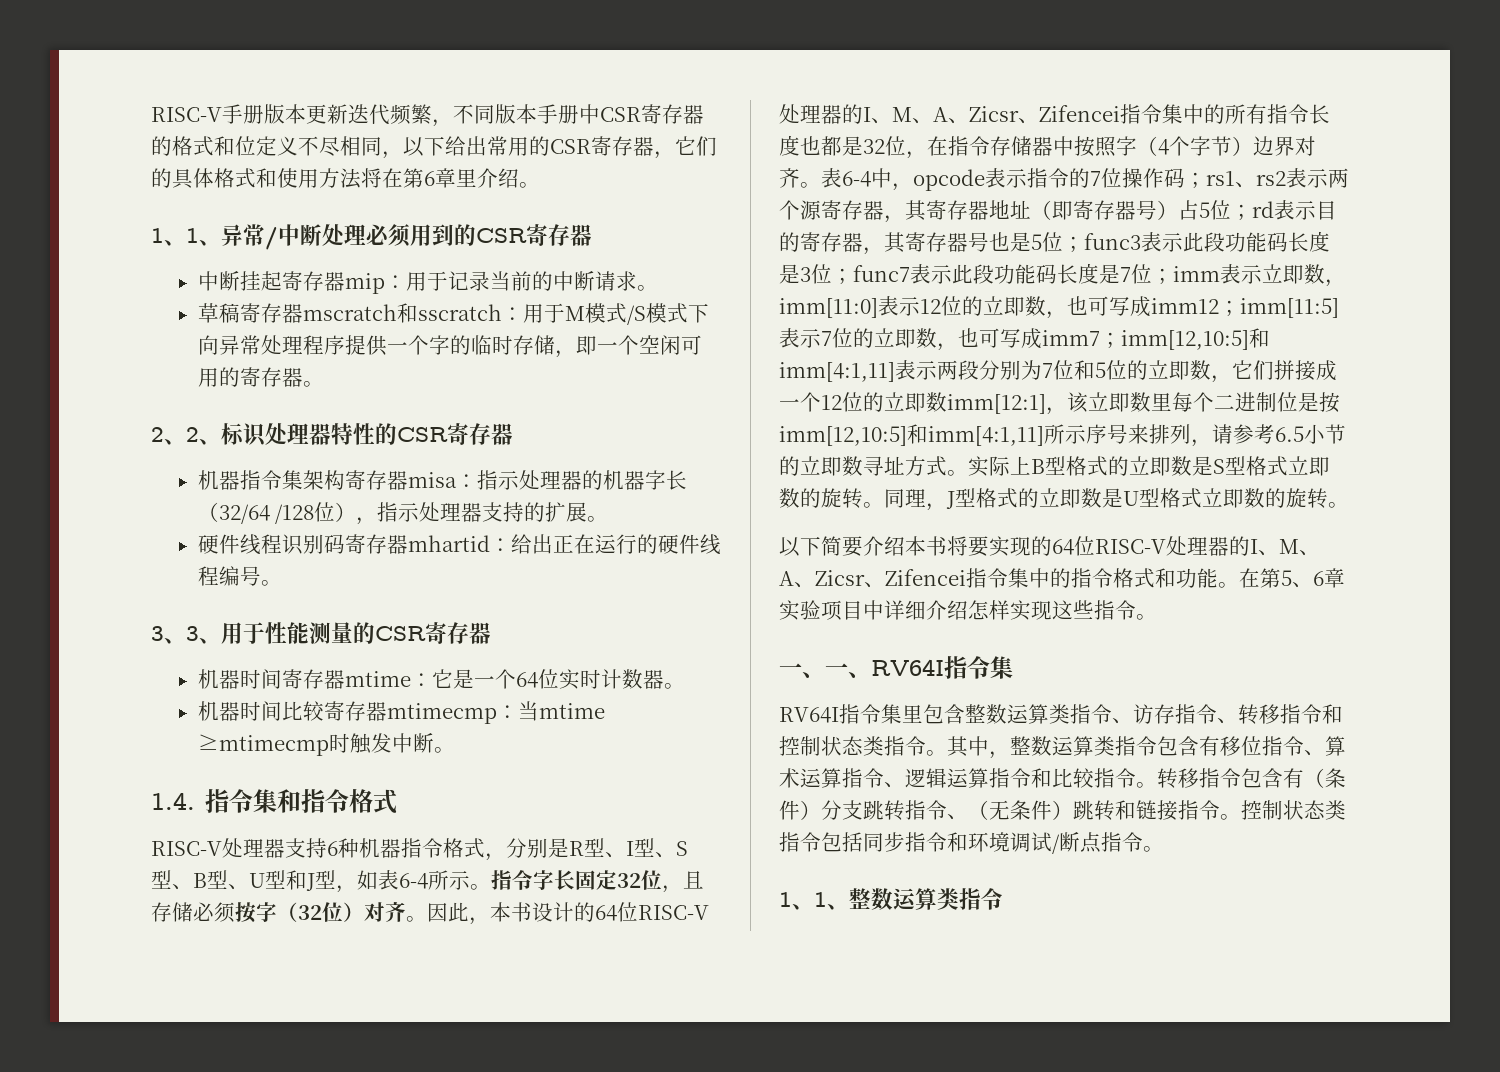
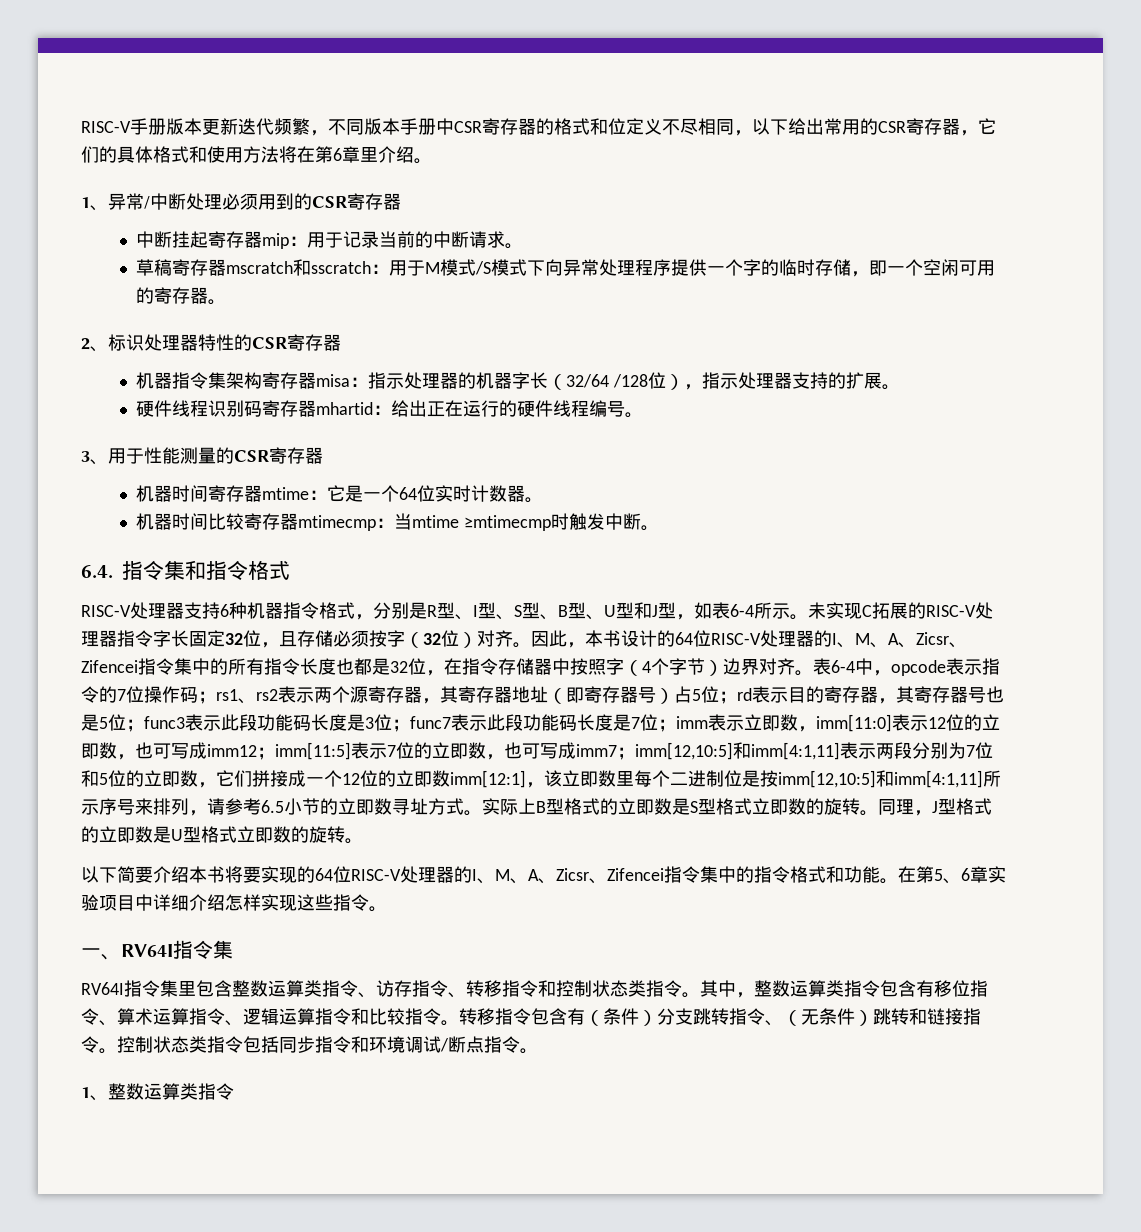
- 1、1、异常/中断处理必须用到的CSR寄存器
+ 1、异常/中断处理必须用到的CSR寄存器
- 2、2、标识处理器特性的CSR寄存器
+ 2、标识处理器特性的CSR寄存器
- 3、3、用于性能测量的CSR寄存器
+ 3、用于性能测量的CSR寄存器
- 1.4.指令集和指令格式
+ 6.4.指令集和指令格式
- 指令字长固定32位，且存储必须按字（32位）对齐。
+ 未实现C拓展的RISC-V处理器指令字长固定32位，且存储必须按字（32位）对齐。
- 一、一、RV64I指令集
+ 一、RV64I指令集
- 1、1、整数运算类指令
+ 1、整数运算类指令

